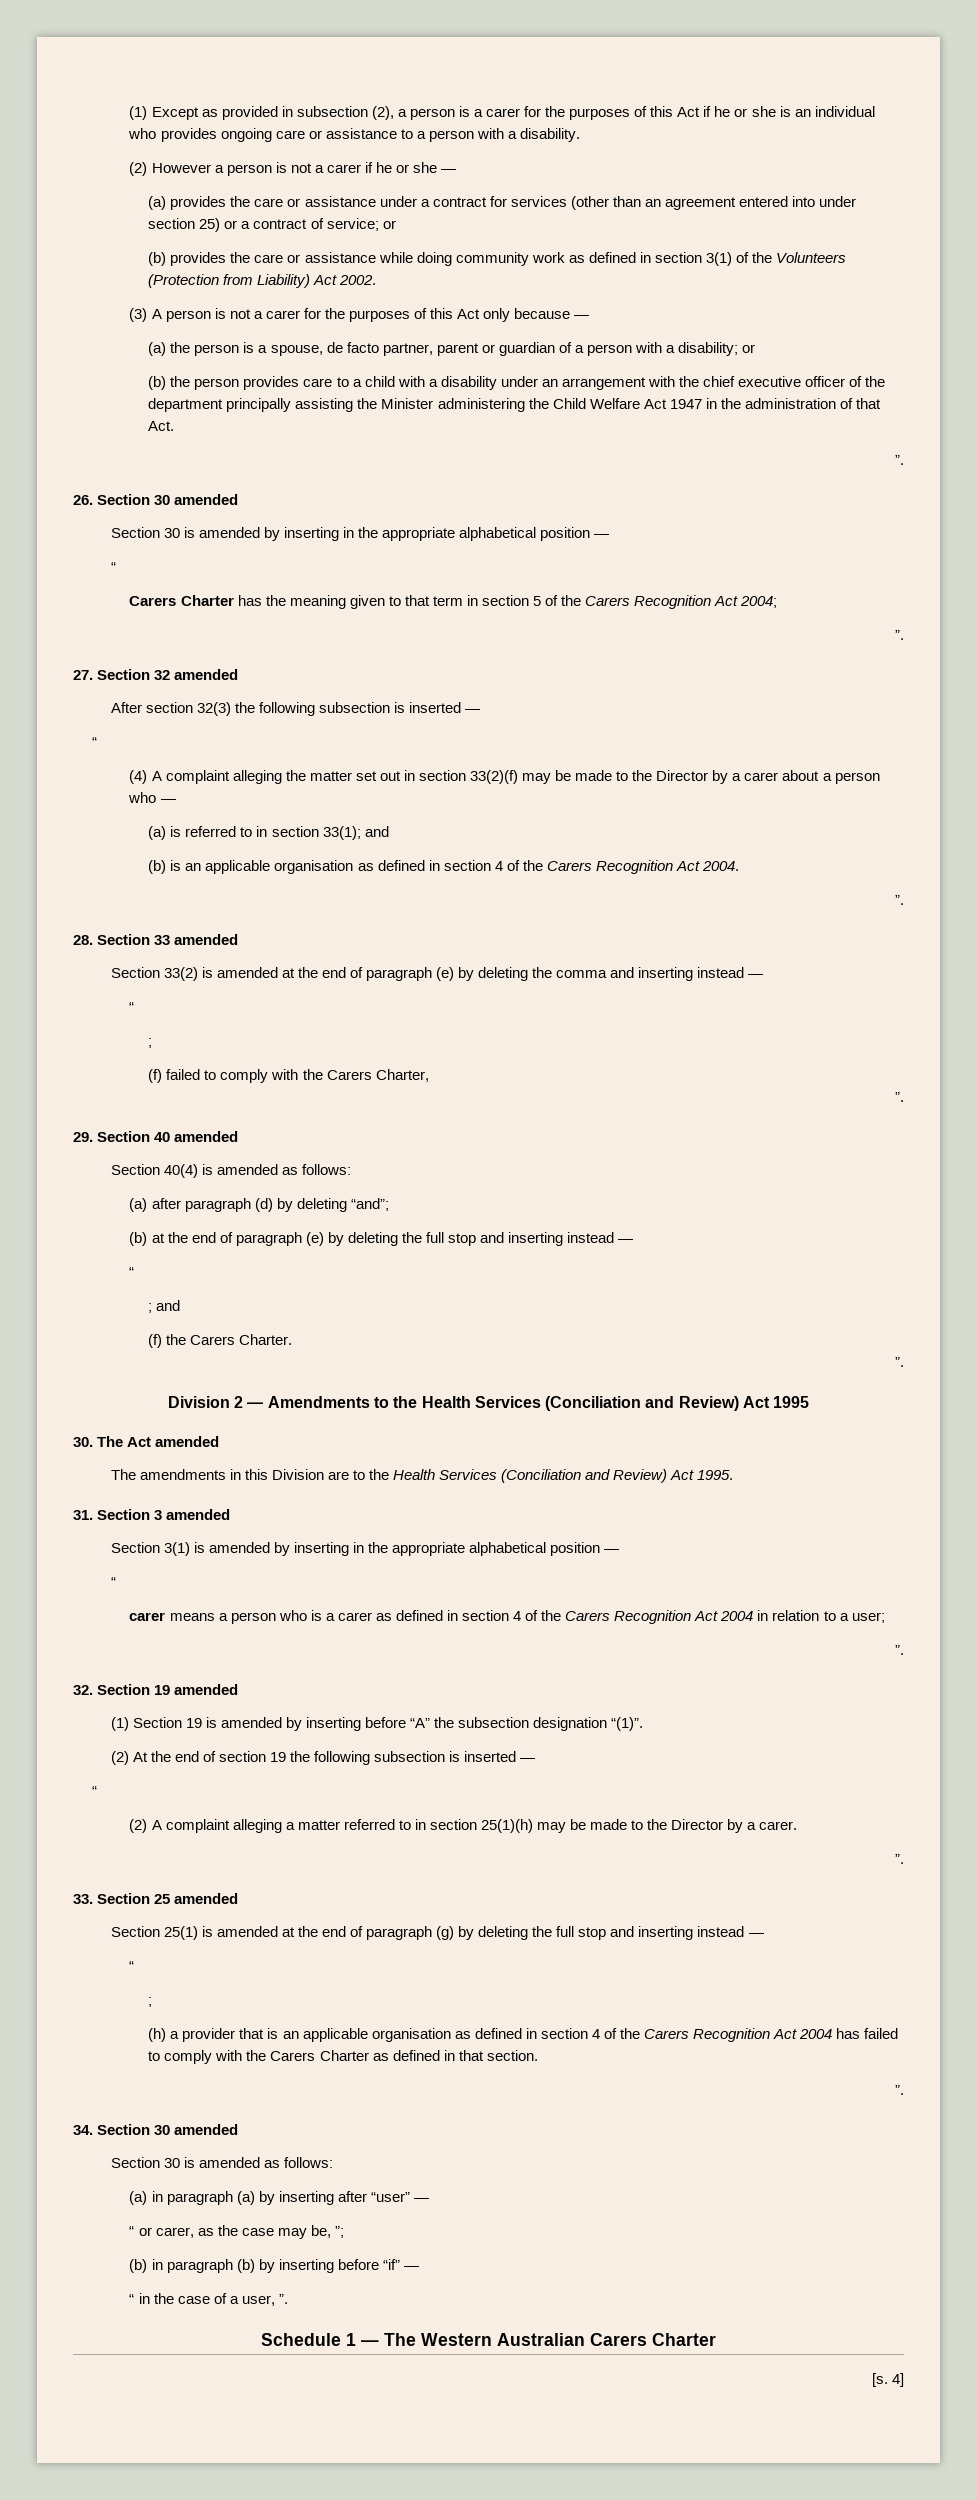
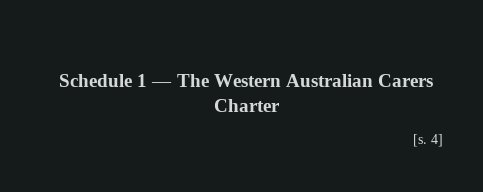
- (1) Except as provided in subsection (2), a person is a carer for the purposes of this Act if he or she is an individual who provides ongoing care or assistance to a person with a disability.
- (2) However a person is not a carer if he or she —
- (a) provides the care or assistance under a contract for services (other than an agreement entered into under section 25) or a contract of service; or
- (b) provides the care or assistance while doing community work as defined in section 3(1) of the Volunteers (Protection from Liability) Act 2002.
- (3) A person is not a carer for the purposes of this Act only because —
- (a) the person is a spouse, de facto partner, parent or guardian of a person with a disability; or
- (b) the person provides care to a child with a disability under an arrangement with the chief executive officer of the department principally assisting the Minister administering the Child Welfare Act 1947 in the administration of that Act.
- ”.
- 26. Section 30 amended
- Section 30 is amended by inserting in the appropriate alphabetical position —
- “
- Carers Charter has the meaning given to that term in section 5 of the Carers Recognition Act 2004;
- ”.
- 27. Section 32 amended
- After section 32(3) the following subsection is inserted —
- “
- (4) A complaint alleging the matter set out in section 33(2)(f) may be made to the Director by a carer about a person who —
- (a) is referred to in section 33(1); and
- (b) is an applicable organisation as defined in section 4 of the Carers Recognition Act 2004.
- ”.
- 28. Section 33 amended
- Section 33(2) is amended at the end of paragraph (e) by deleting the comma and inserting instead —
- “
- ;
- (f) failed to comply with the Carers Charter,
- ”.
- 29. Section 40 amended
- Section 40(4) is amended as follows:
- (a) after paragraph (d) by deleting “and”;
- (b) at the end of paragraph (e) by deleting the full stop and inserting instead —
- “
- ; and
- (f) the Carers Charter.
- ”.
- Division 2 — Amendments to the Health Services (Conciliation and Review) Act 1995
- 30. The Act amended
- The amendments in this Division are to the Health Services (Conciliation and Review) Act 1995.
- 31. Section 3 amended
- Section 3(1) is amended by inserting in the appropriate alphabetical position —
- “
- carer means a person who is a carer as defined in section 4 of the Carers Recognition Act 2004 in relation to a user;
- ”.
- 32. Section 19 amended
- (1) Section 19 is amended by inserting before “A” the subsection designation “(1)”.
- (2) At the end of section 19 the following subsection is inserted —
- “
- (2) A complaint alleging a matter referred to in section 25(1)(h) may be made to the Director by a carer.
- ”.
- 33. Section 25 amended
- Section 25(1) is amended at the end of paragraph (g) by deleting the full stop and inserting instead —
- “
- ;
- (h) a provider that is an applicable organisation as defined in section 4 of the Carers Recognition Act 2004 has failed to comply with the Carers Charter as defined in that section.
- ”.
- 34. Section 30 amended
- Section 30 is amended as follows:
- (a) in paragraph (a) by inserting after “user” —
- “ or carer, as the case may be, ”;
- (b) in paragraph (b) by inserting before “if” —
- “ in the case of a user, ”.

